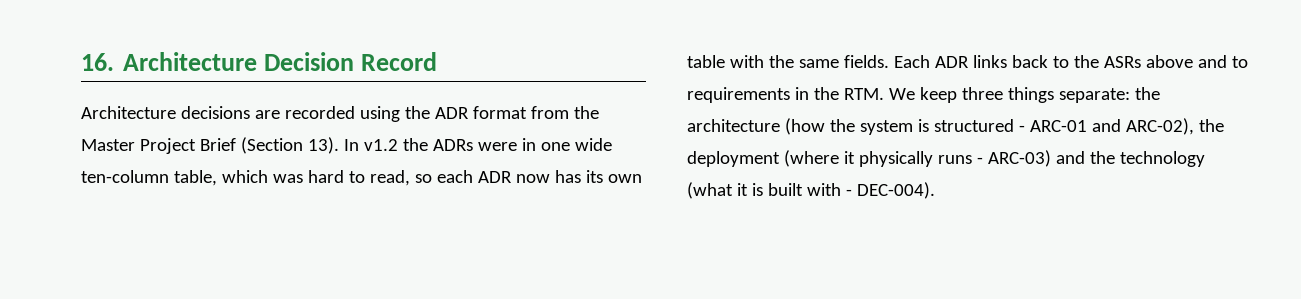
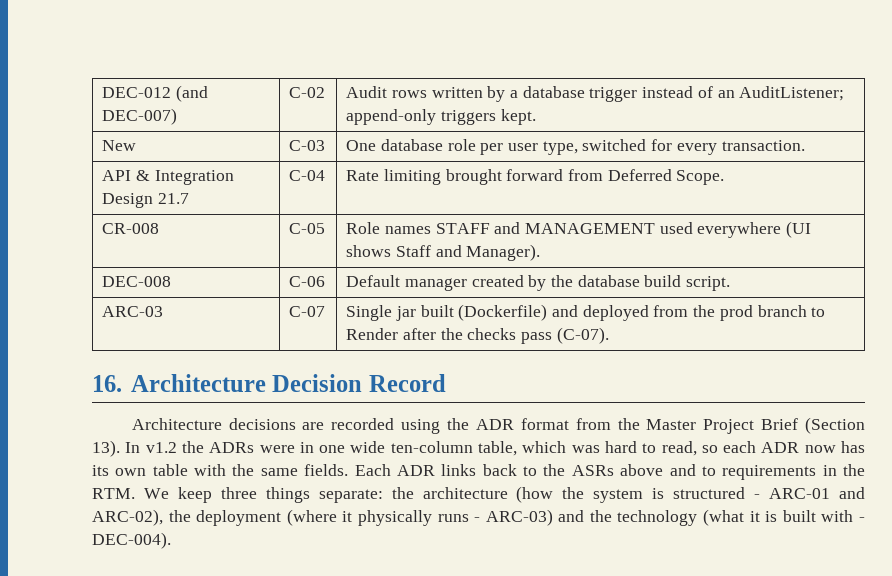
+ DEC-012 (and DEC-007) | C-02 | Audit rows written by a database trigger instead of an AuditListener; append-only triggers kept.
+ New | C-03 | One database role per user type, switched for every transaction.
+ API & Integration Design 21.7 | C-04 | Rate limiting brought forward from Deferred Scope.
+ CR-008 | C-05 | Role names STAFF and MANAGEMENT used everywhere (UI shows Staff and Manager).
+ DEC-008 | C-06 | Default manager created by the database build script.
+ ARC-03 | C-07 | Single jar built (Dockerfile) and deployed from the prod branch to Render after the checks pass (C-07).

